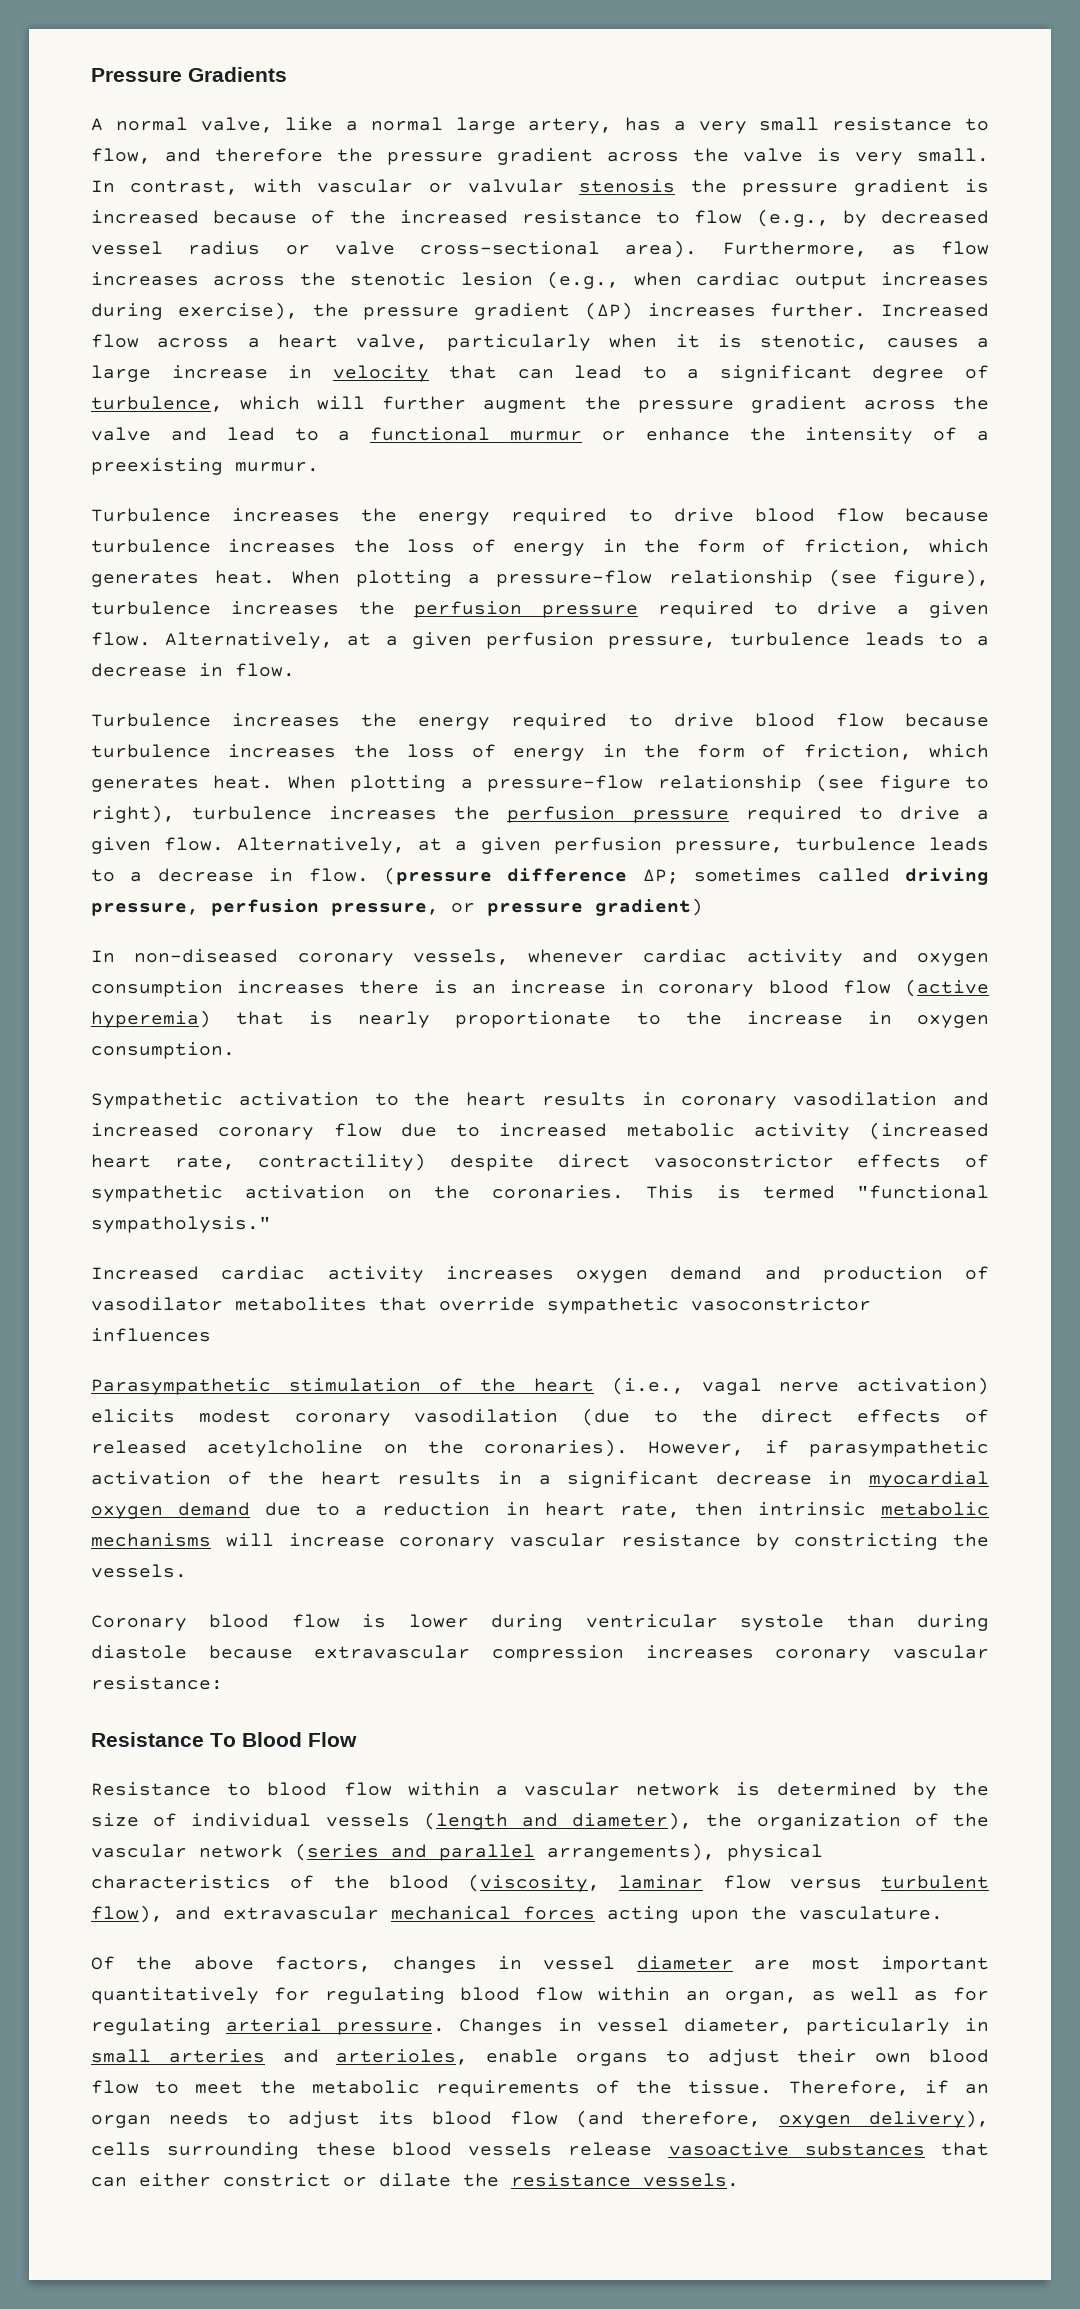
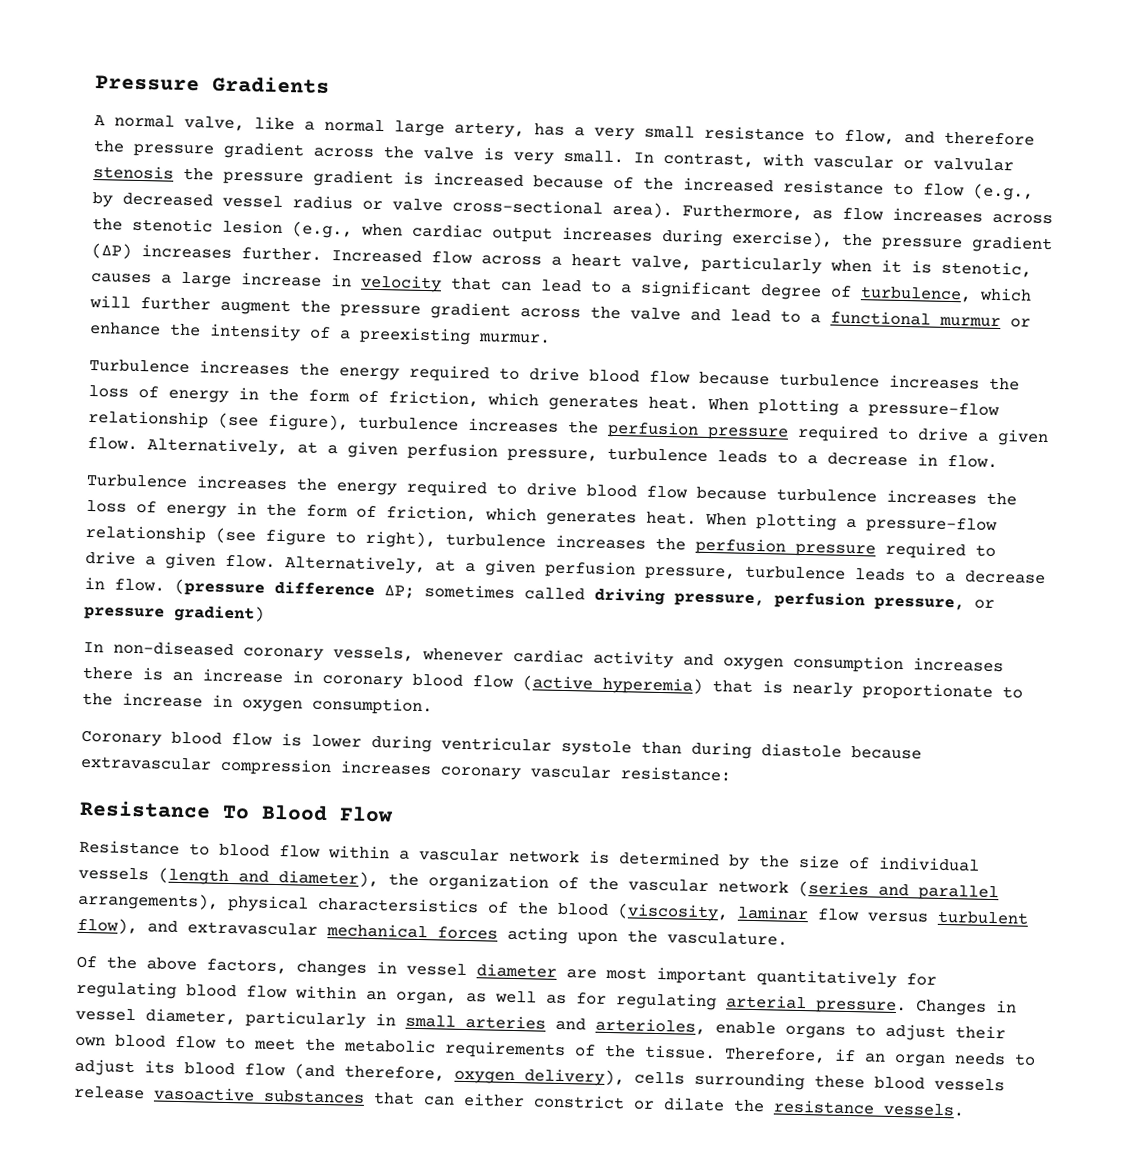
- Sympathetic activation to the heart results in coronary vasodilation and increased coronary flow due to increased metabolic activity (increased heart rate, contractility) despite direct vasoconstrictor effects of sympathetic activation on the coronaries. This is termed "functional sympatholysis."
- Increased cardiac activity increases oxygen demand and production of vasodilator metabolites that override sympathetic vasoconstrictor influences
- Parasympathetic stimulation of the heart (i.e., vagal nerve activation) elicits modest coronary vasodilation (due to the direct effects of released acetylcholine on the coronaries). However, if parasympathetic activation of the heart results in a significant decrease in myocardial oxygen demand due to a reduction in heart rate, then intrinsic metabolic mechanisms will increase coronary vascular resistance by constricting the vessels.
- Resistance to blood flow within a vascular network is determined by the size of individual vessels (length and diameter), the organization of the vascular network (series and parallel arrangements), physical characteristics of the blood (viscosity, laminar flow versus turbulent flow), and extravascular mechanical forces acting upon the vasculature.
+ Resistance to blood flow within a vascular network is determined by the size of individual vessels (length and diameter), the organization of the vascular network (series and parallel arrangements), physical charactersistics of the blood (viscosity, laminar flow versus turbulent flow), and extravascular mechanical forces acting upon the vasculature.

